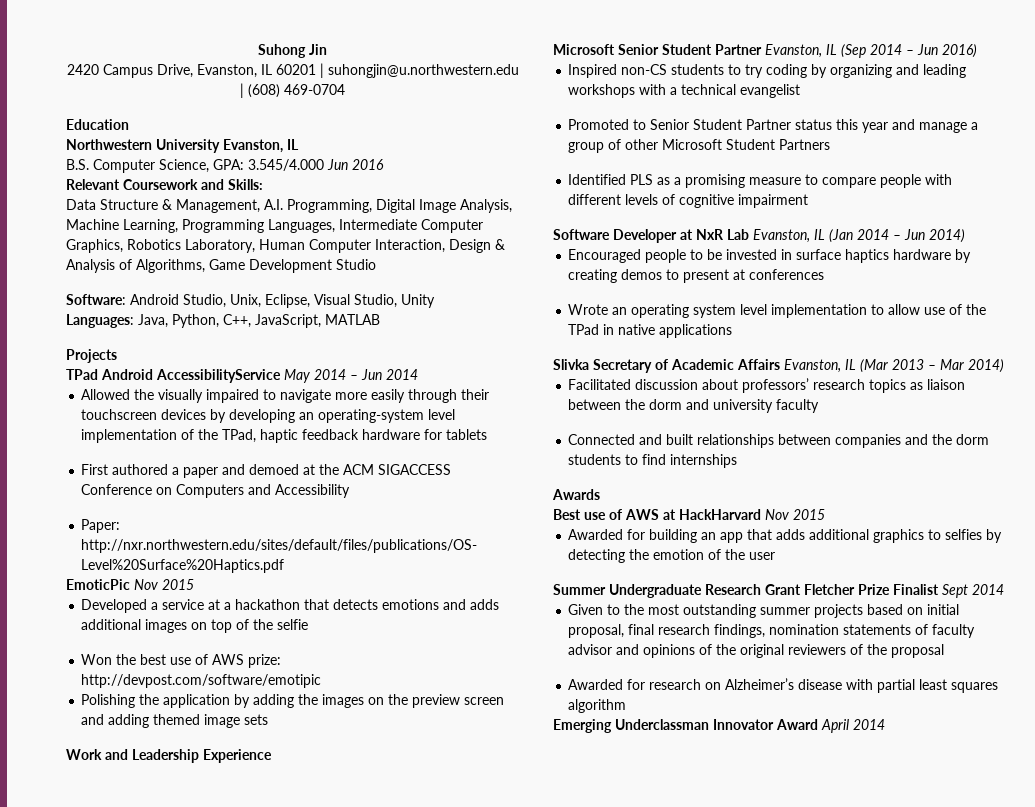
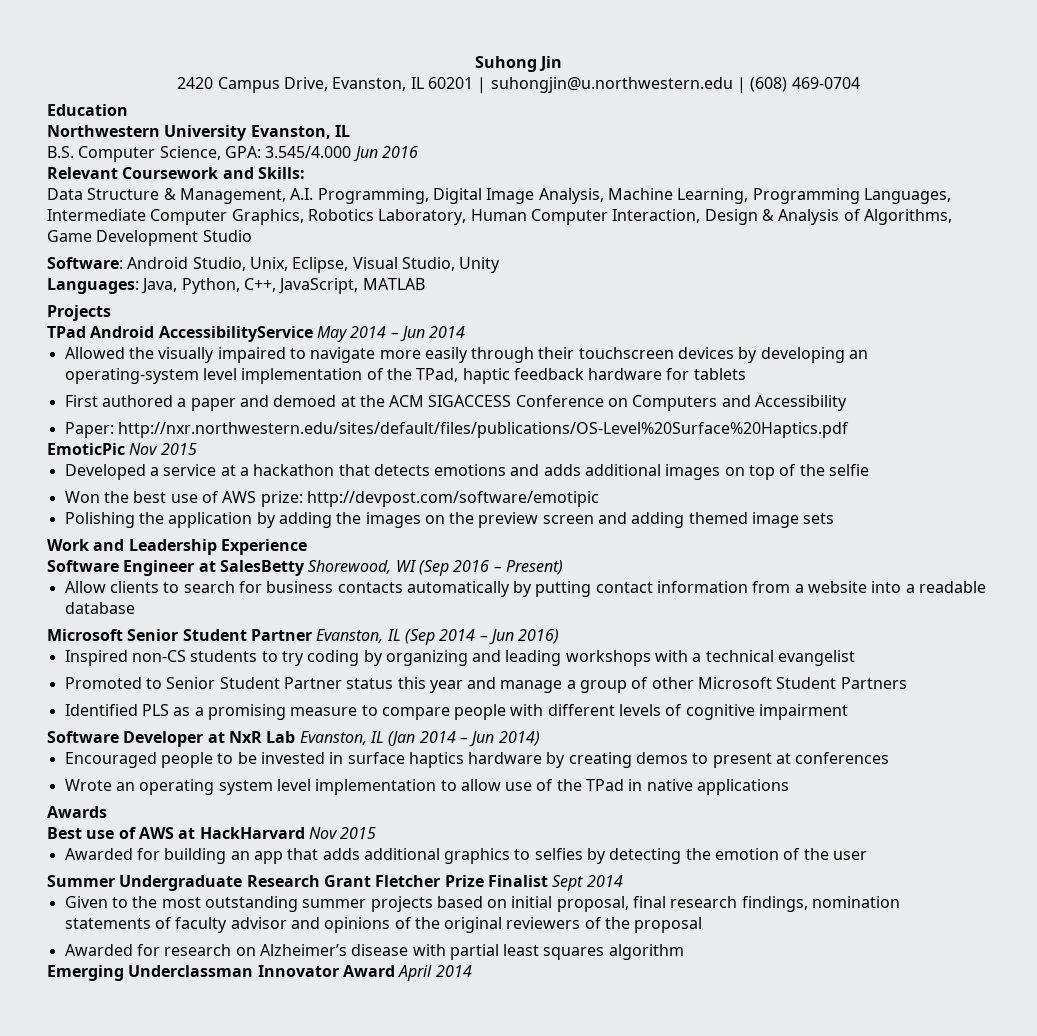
+ Software Engineer at SalesBetty Shorewood, WI (Sep 2016 – Present)
+ Allow clients to search for business contacts automatically by putting contact information from a website into a readable database
- Slivka Secretary of Academic Affairs Evanston, IL (Mar 2013 – Mar 2014)
- Facilitated discussion about professors’ research topics as liaison between the dorm and university faculty
- Connected and built relationships between companies and the dorm students to find internships

